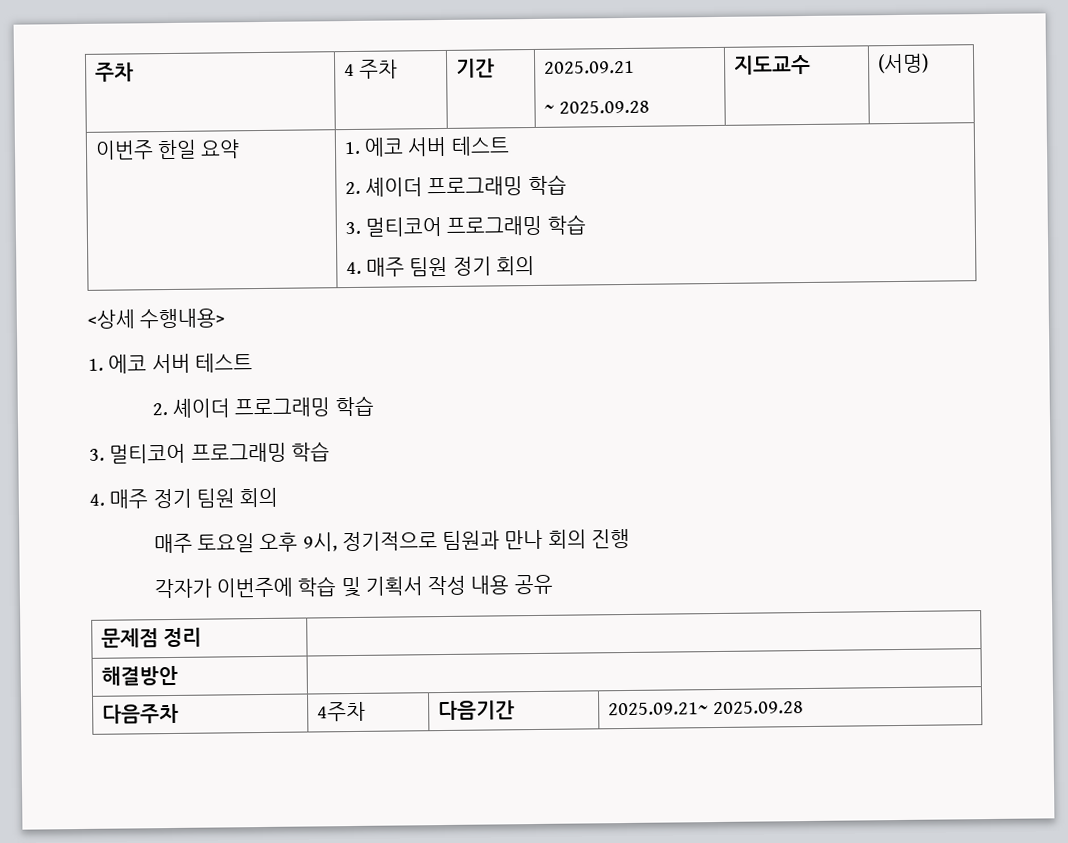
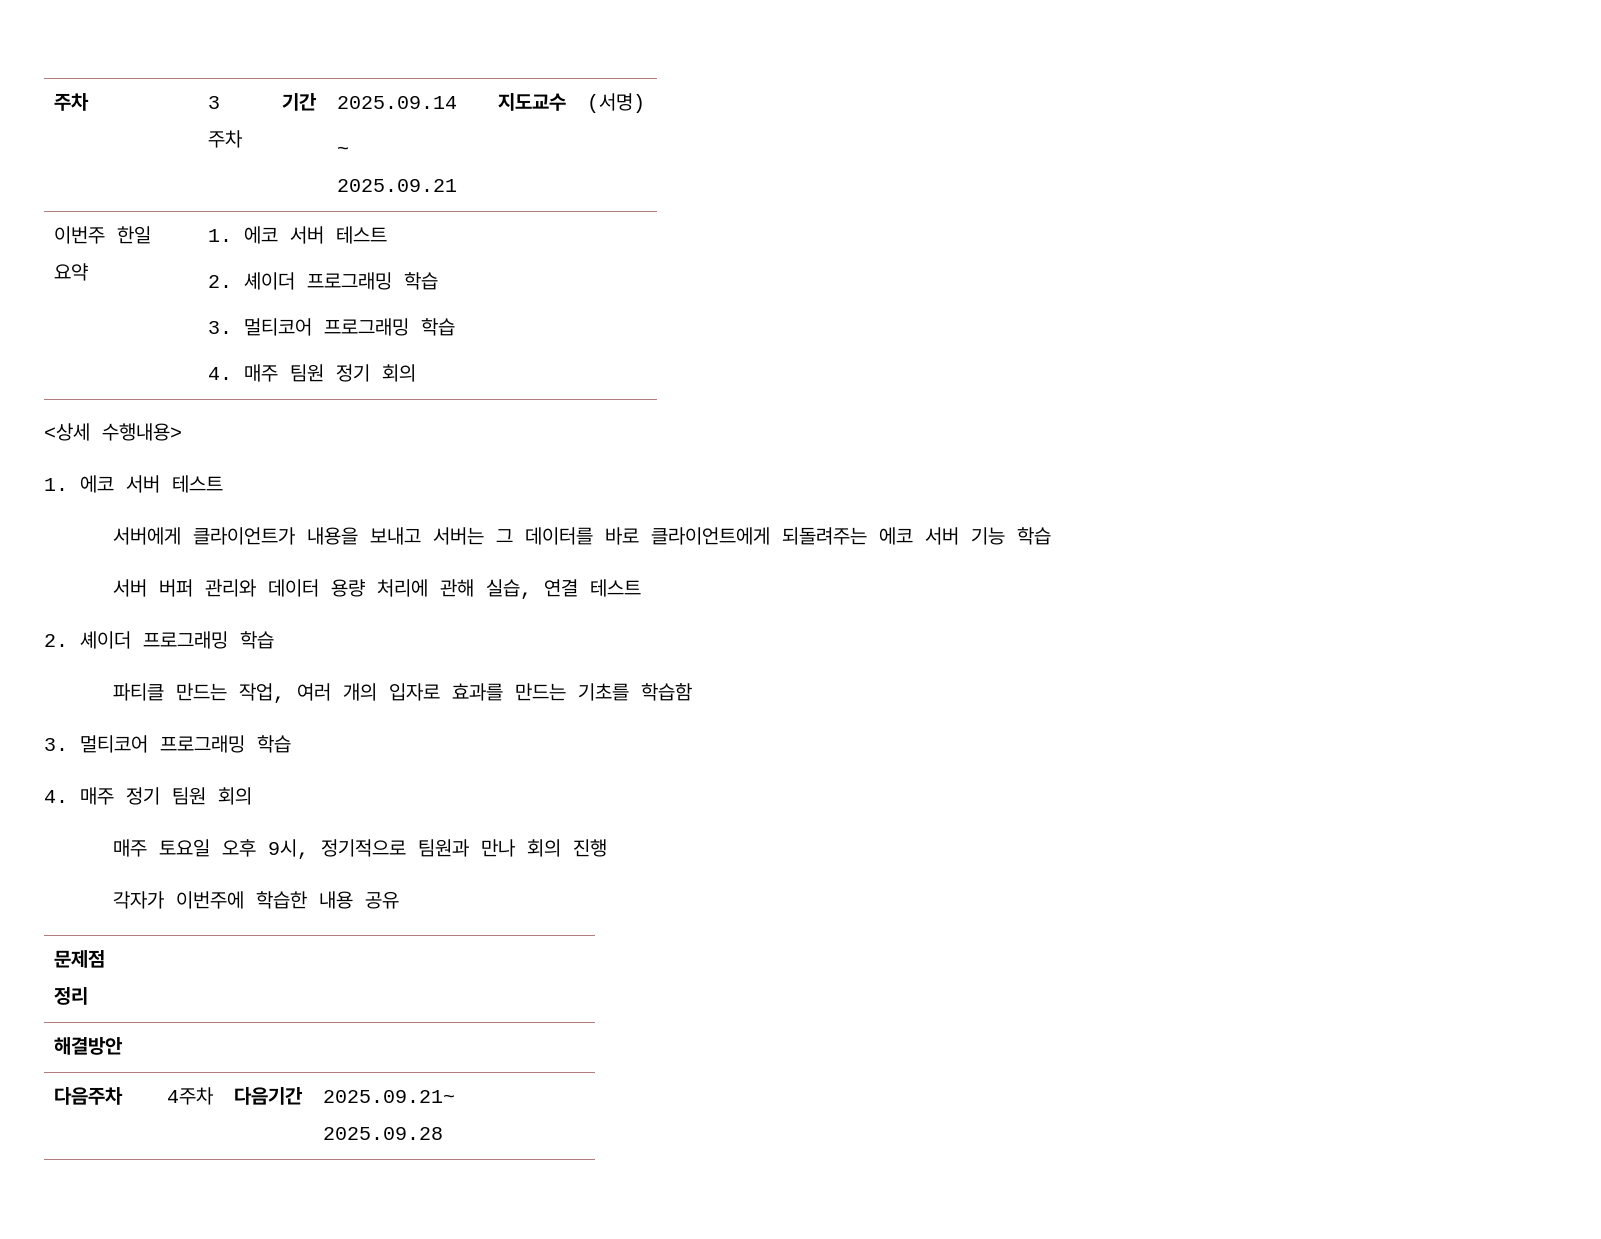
- 주차 | 4 주차 | 기간 | 2025.09.21
- ~ 2025.09.28 | 지도교수 | (서명)
+ 주차 | 3 주차 | 기간 | 2025.09.14
+ ~ 2025.09.21 | 지도교수 | (서명)
  <상세 수행내용>
  1. 에코 서버 테스트
+ 서버에게 클라이언트가 내용을 보내고 서버는 그 데이터를 바로 클라이언트에게 되돌려주는 에코 서버 기능 학습
+ 서버 버퍼 관리와 데이터 용량 처리에 관해 실습, 연결 테스트
  2. 셰이더 프로그래밍 학습
+ 파티클 만드는 작업, 여러 개의 입자로 효과를 만드는 기초를 학습함
- 각자가 이번주에 학습 및 기획서 작성 내용 공유
+ 각자가 이번주에 학습한 내용 공유

